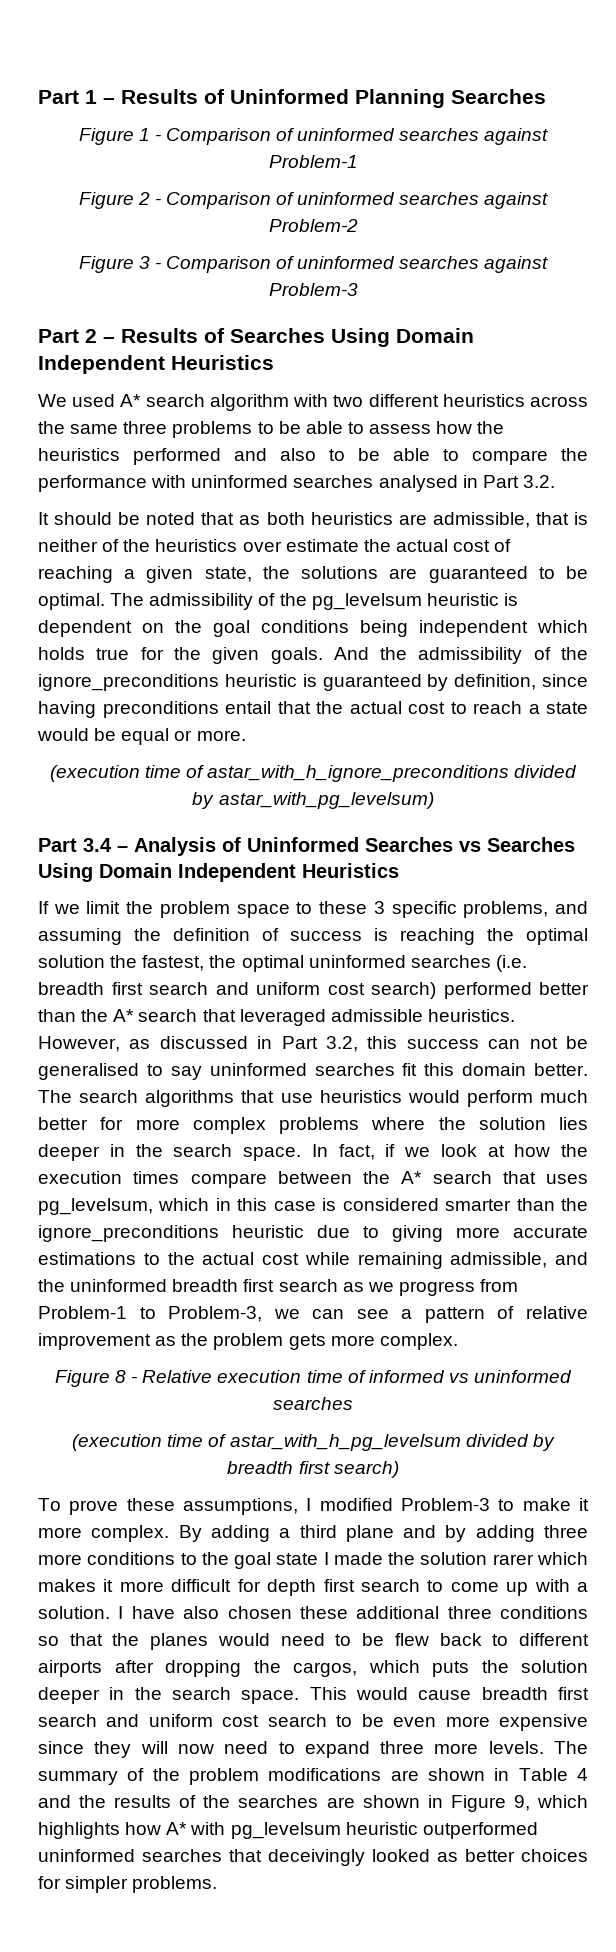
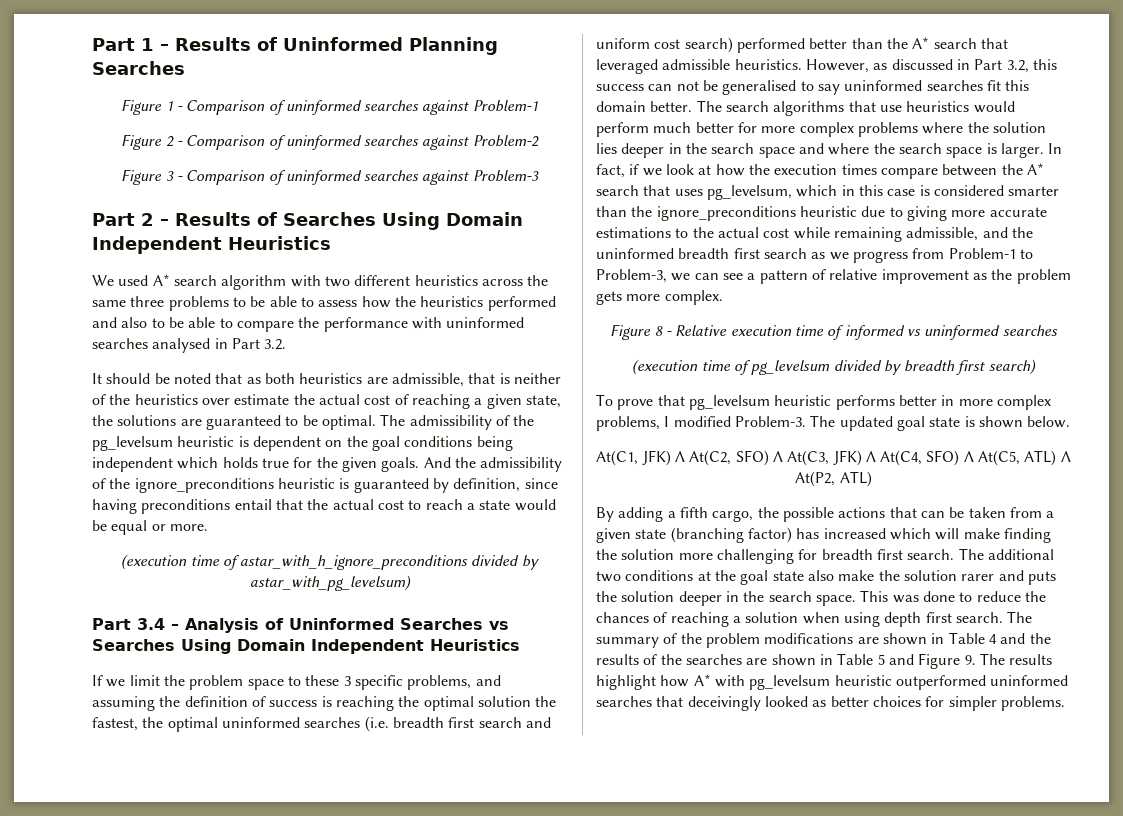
- The search algorithms that use heuristics would perform much better for more complex problems where the solution lies deeper in the search space.
+ The search algorithms that use heuristics would perform much better for more complex problems where the solution lies deeper in the search space and where the search space is larger.
- (execution time of astar_with_h_pg_levelsum divided by breadth first search)
+ (execution time of pg_levelsum divided by breadth first search)
- To prove these assumptions, I modified Problem-3 to make it more complex. By adding a third plane and by adding three more conditions to the goal state I made the solution rarer which makes it more difficult for depth first search to come up with a solution. I have also chosen these additional three conditions so that the planes would need to be flew back to different airports after dropping the cargos, which puts the solution deeper in the search space.
+ To prove that pg_levelsum heuristic performs better in more complex problems, I modified Problem-3. The updated goal state is shown below.
+ At(C1, JFK) Λ At(C2, SFO) Λ At(C3, JFK) Λ At(C4, SFO) Λ At(C5, ATL) Λ At(P2, ATL)
+ By adding a fifth cargo, the possible actions that can be taken from a given state (branching factor) has increased which will make finding the solution more challenging for breadth first search. The additional two conditions at the goal state also make the solution rarer and puts the solution deeper in the search space.
- This would cause breadth first search and uniform cost search to be even more expensive since they will now need to expand three more levels.
+ This was done to reduce the chances of reaching a solution when using depth first search.
- The summary of the problem modifications are shown in Table 4 and the results of the searches are shown in Figure 9, which highlights how A* with pg_levelsum heuristic outperformed uninformed searches that deceivingly looked as better choices for simpler problems.
+ The summary of the problem modifications are shown in Table 4 and the results of the searches are shown in Table 5 and Figure 9. The results highlight how A* with pg_levelsum heuristic outperformed uninformed searches that deceivingly looked as better choices for simpler problems.

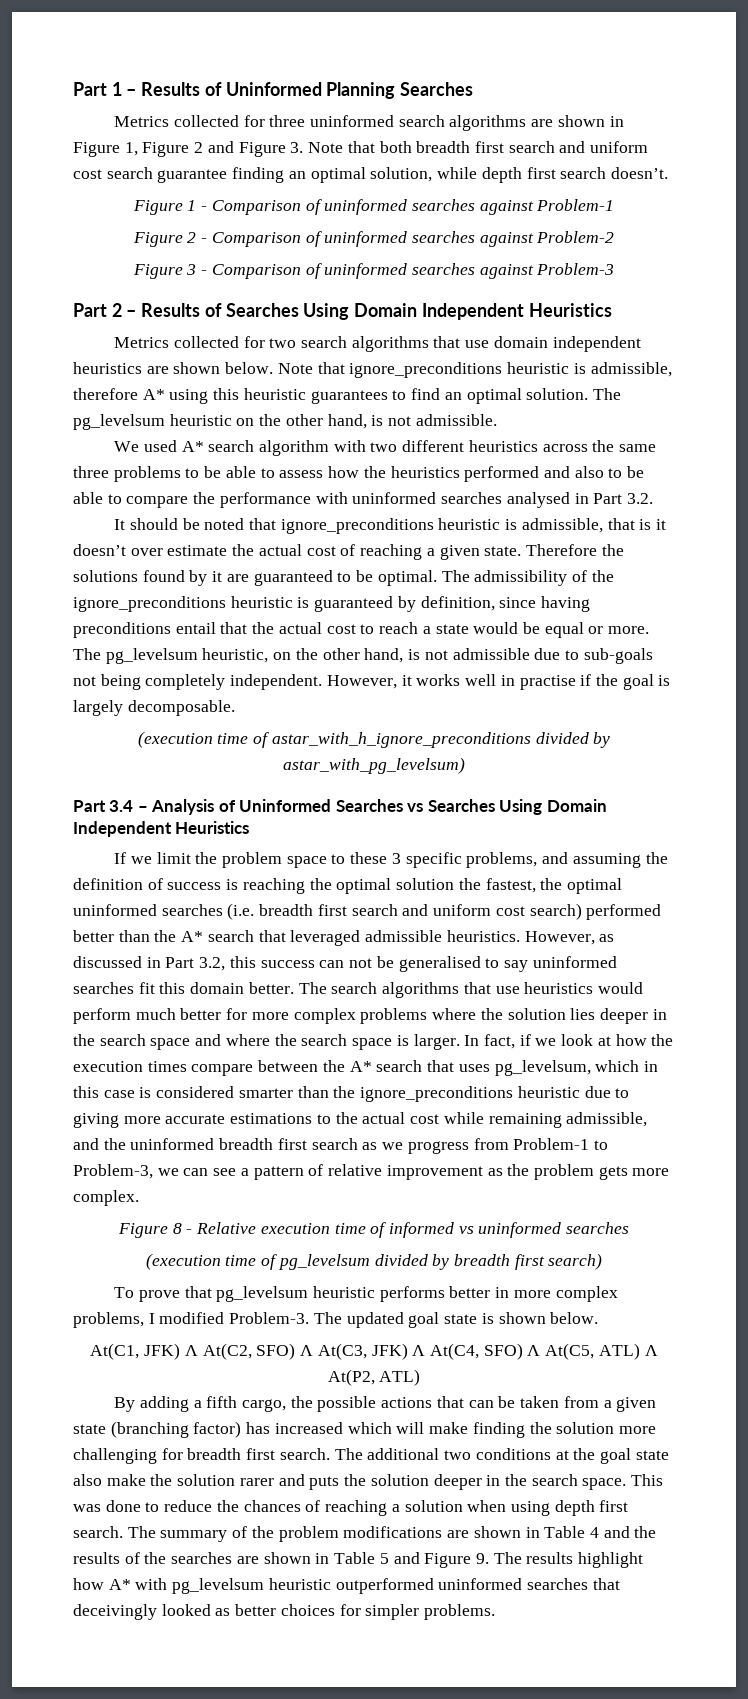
+ Metrics collected for three uninformed search algorithms are shown in Figure 1, Figure 2 and Figure 3. Note that both breadth first search and uniform cost search guarantee finding an optimal solution, while depth first search doesn’t.
+ Metrics collected for two search algorithms that use domain independent heuristics are shown below. Note that ignore_preconditions heuristic is admissible, therefore A* using this heuristic guarantees to find an optimal solution. The pg_levelsum heuristic on the other hand, is not admissible.
- It should be noted that as both heuristics are admissible, that is neither of the heuristics over estimate the actual cost of reaching a given state, the solutions are guaranteed to be optimal.
+ It should be noted that ignore_preconditions heuristic is admissible, that is it doesn’t over estimate the actual cost of reaching a given state. Therefore the solutions found by it are guaranteed to be optimal.
- The admissibility of the pg_levelsum heuristic is dependent on the goal conditions being independent which holds true for the given goals. And the admissibility of the ignore_preconditions heuristic is guaranteed by definition, since having preconditions entail that the actual cost to reach a state would be equal or more.
+ The admissibility of the ignore_preconditions heuristic is guaranteed by definition, since having preconditions entail that the actual cost to reach a state would be equal or more. The pg_levelsum heuristic, on the other hand, is not admissible due to sub-goals not being completely independent. However, it works well in practise if the goal is largely decomposable.

